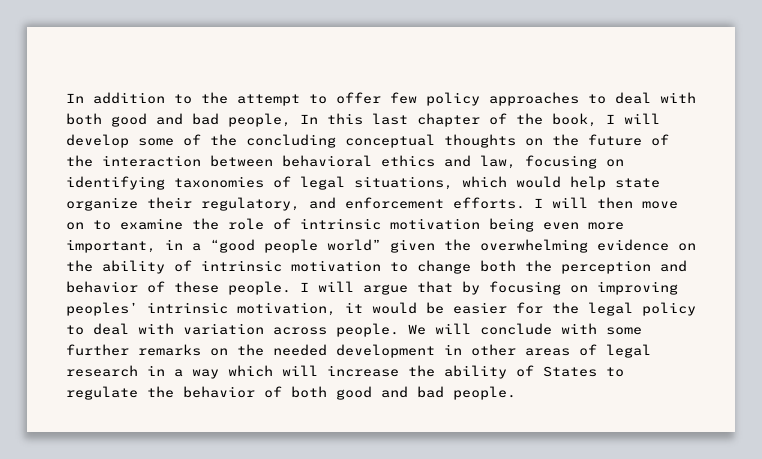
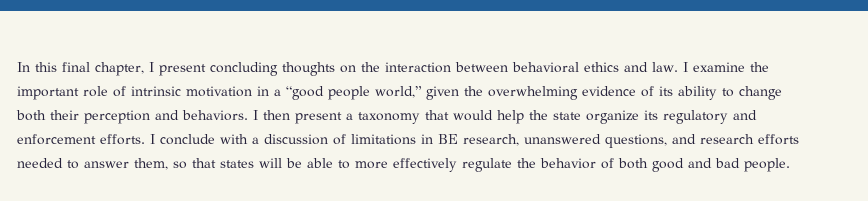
- In addition to the attempt to offer few policy approaches to deal with both good and bad people, In this last chapter of the book, I will develop some of the concluding conceptual thoughts on the future of the interaction between behavioral ethics and law, focusing on identifying taxonomies of legal situations, which would help state organize their regulatory, and enforcement efforts.
+ In this final chapter, I present concluding thoughts on the interaction between behavioral ethics and law. I examine the important role of intrinsic motivation in a “good people world,” given the overwhelming evidence of its ability to change both their perception and behaviors. I then present a taxonomy that would help the state organize its regulatory and enforcement efforts.
- I will then move on to examine the role of intrinsic motivation being even more important, in a “good people world” given the overwhelming evidence on the ability of intrinsic motivation to change both the perception and behavior of these people. I will argue that by focusing on improving peoples’ intrinsic motivation, it would be easier for the legal policy to deal with variation across people. We will conclude with some further remarks on the needed development in other areas of legal research in a way which will increase the ability of States to regulate the behavior of both good and bad people.
+ I conclude with a discussion of limitations in BE research, unanswered questions, and research efforts needed to answer them, so that states will be able to more effectively regulate the behavior of both good and bad people.

